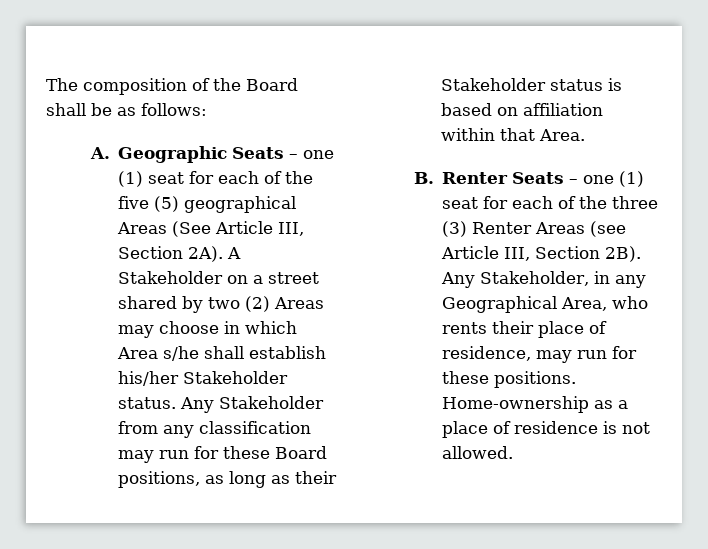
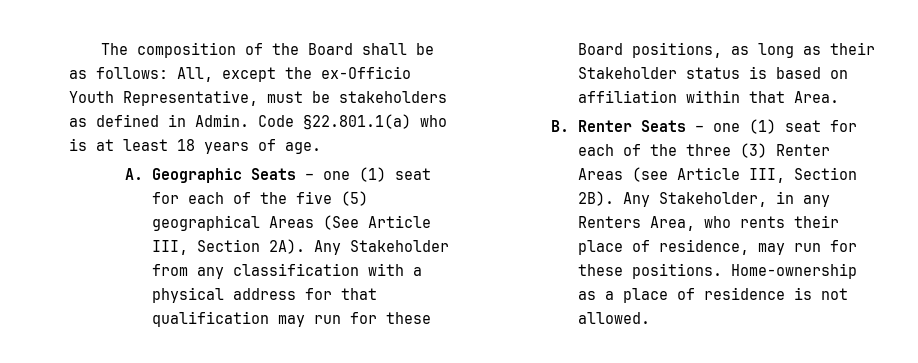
- The composition of the Board shall be as follows:
+ The composition of the Board shall be as follows: All, except the ex-Officio Youth Representative, must be stakeholders as defined in Admin. Code §22.801.1(a) who is at least 18 years of age.
- A Stakeholder on a street shared by two (2) Areas may choose in which Area s/he shall establish his/her Stakeholder status.
- Any Stakeholder from any classification may run for these Board positions, as long as their Stakeholder status is based on affiliation within that Area.
+ Any Stakeholder from any classification with a physical address for that qualification may run for these Board positions, as long as their Stakeholder status is based on affiliation within that Area.
- Any Stakeholder, in any Geographical Area, who rents their place of residence, may run for these positions.
+ Any Stakeholder, in any Renters Area, who rents their place of residence, may run for these positions.

